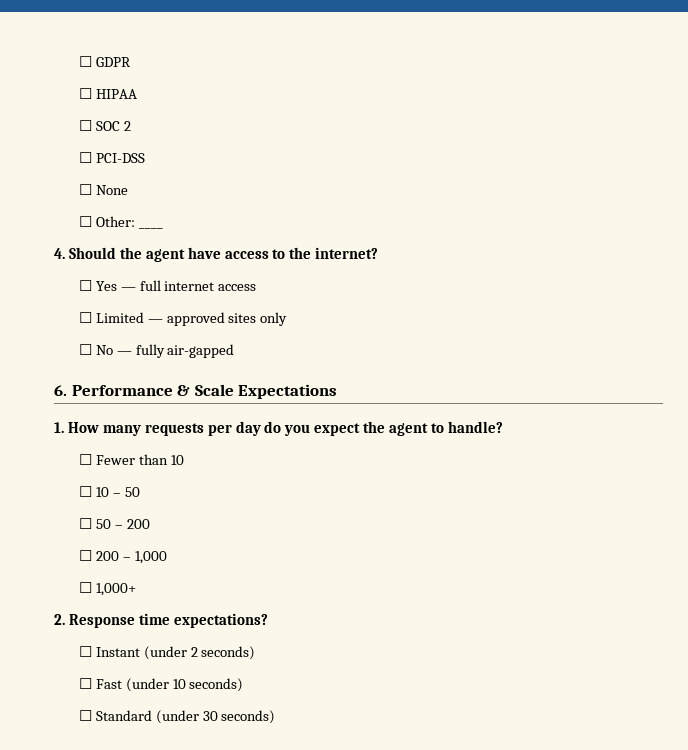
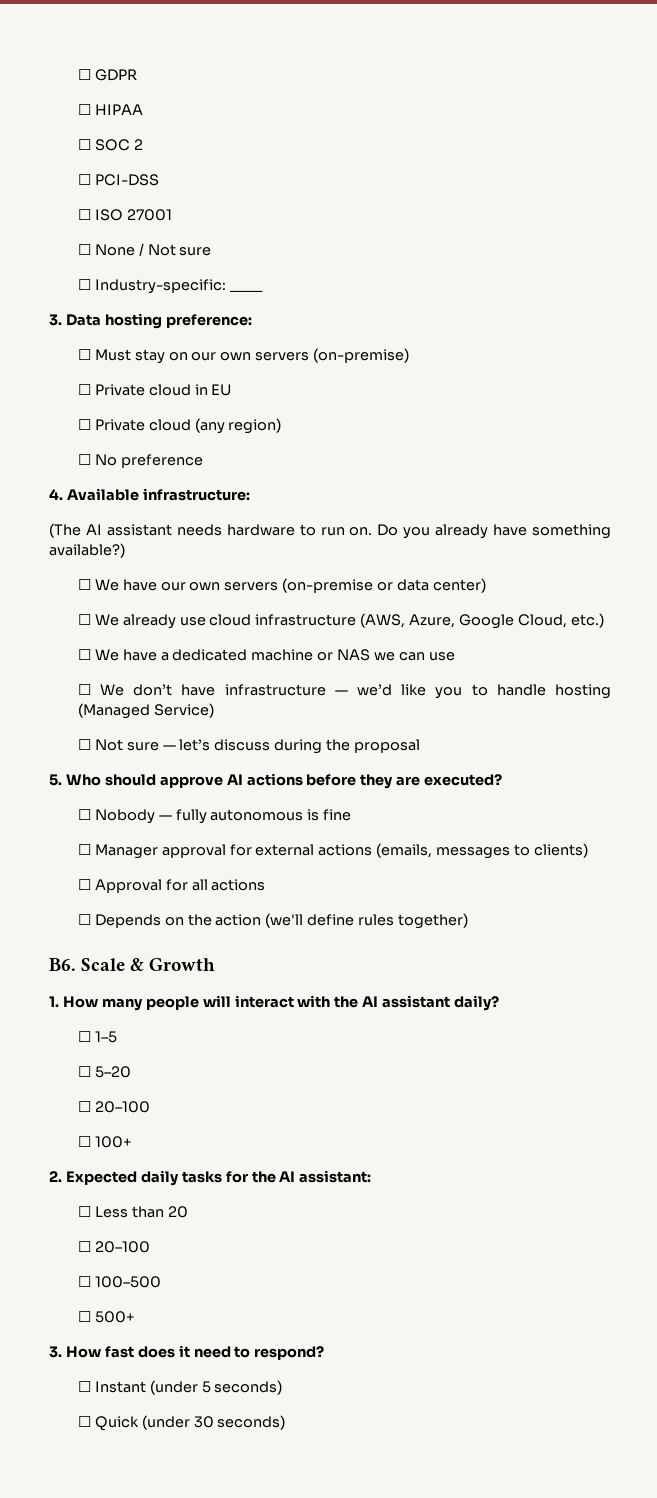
- ☐ None
- ☐ Other: ____
- 4. Should the agent have access to the internet?
- ☐ Yes — full internet access
- ☐ Limited — approved sites only
- ☐ No — fully air-gapped
- 6. Performance & Scale Expectations
- 1. How many requests per day do you expect the agent to handle?
- ☐ Fewer than 10
- ☐ 10 – 50
- ☐ 50 – 200
- ☐ 200 – 1,000
- ☐ 1,000+
- 2. Response time expectations?
+ ☐ ISO 27001
+ ☐ None / Not sure
+ ☐ Industry-specific: ____
+ 3. Data hosting preference:
+ ☐ Must stay on our own servers (on-premise)
+ ☐ Private cloud in EU
+ ☐ Private cloud (any region)
+ ☐ No preference
+ 4. Available infrastructure:
+ (The AI assistant needs hardware to run on. Do you already have something available?)
+ ☐ We have our own servers (on-premise or data center)
+ ☐ We already use cloud infrastructure (AWS, Azure, Google Cloud, etc.)
+ ☐ We have a dedicated machine or NAS we can use
+ ☐ We don’t have infrastructure — we’d like you to handle hosting (Managed Service)
+ ☐ Not sure — let’s discuss during the proposal
+ 5. Who should approve AI actions before they are executed?
+ ☐ Nobody — fully autonomous is fine
+ ☐ Manager approval for external actions (emails, messages to clients)
+ ☐ Approval for all actions
+ ☐ Depends on the action (we'll define rules together)
+ B6. Scale & Growth
+ 1. How many people will interact with the AI assistant daily?
+ ☐ 1–5
+ ☐ 5–20
+ ☐ 20–100
+ ☐ 100+
+ 2. Expected daily tasks for the AI assistant:
+ ☐ Less than 20
+ ☐ 20–100
+ ☐ 100–500
+ ☐ 500+
+ 3. How fast does it need to respond?
- ☐ Instant (under 2 seconds)
- ☐ Fast (under 10 seconds)
- ☐ Standard (under 30 seconds)
+ ☐ Instant (under 5 seconds)
+ ☐ Quick (under 30 seconds)

